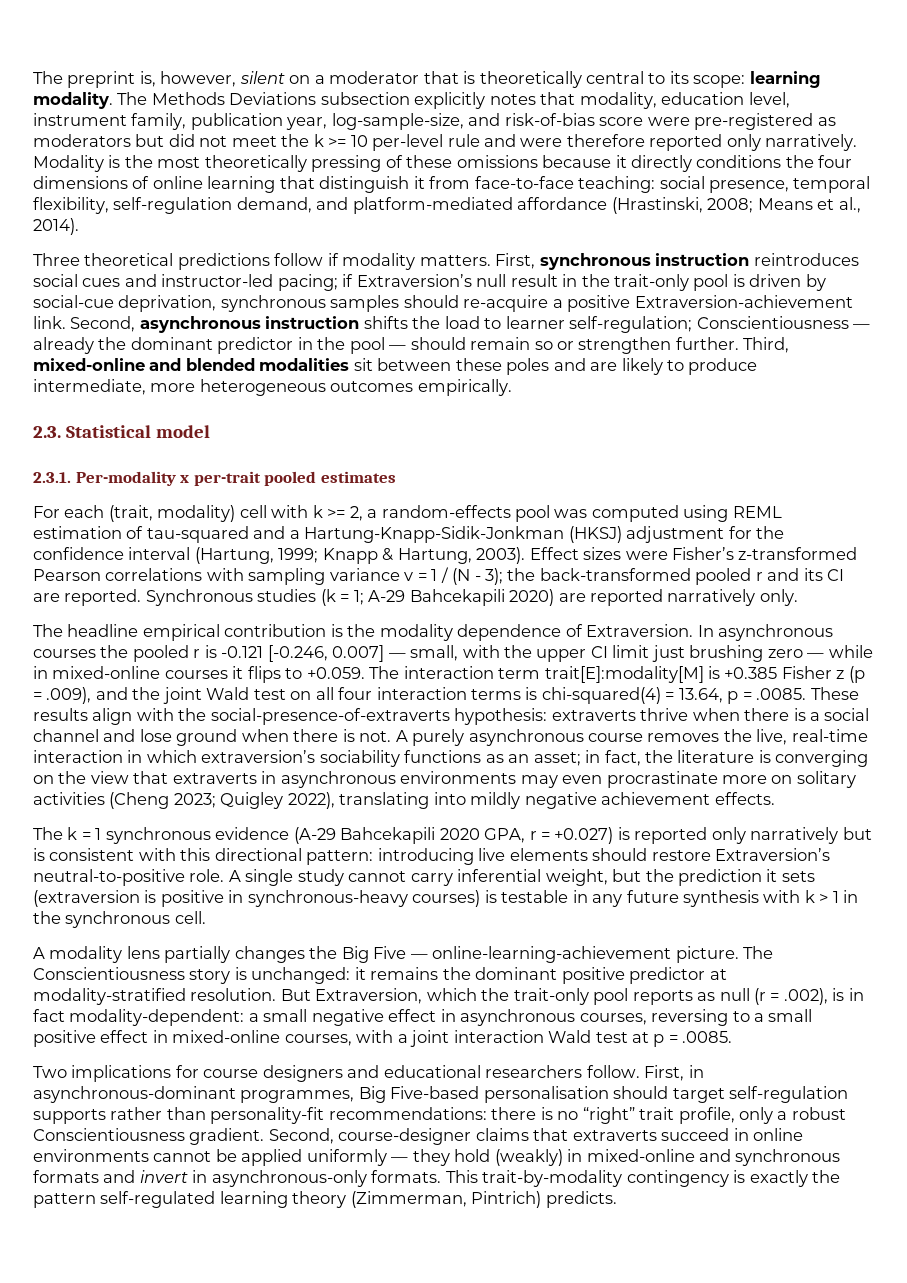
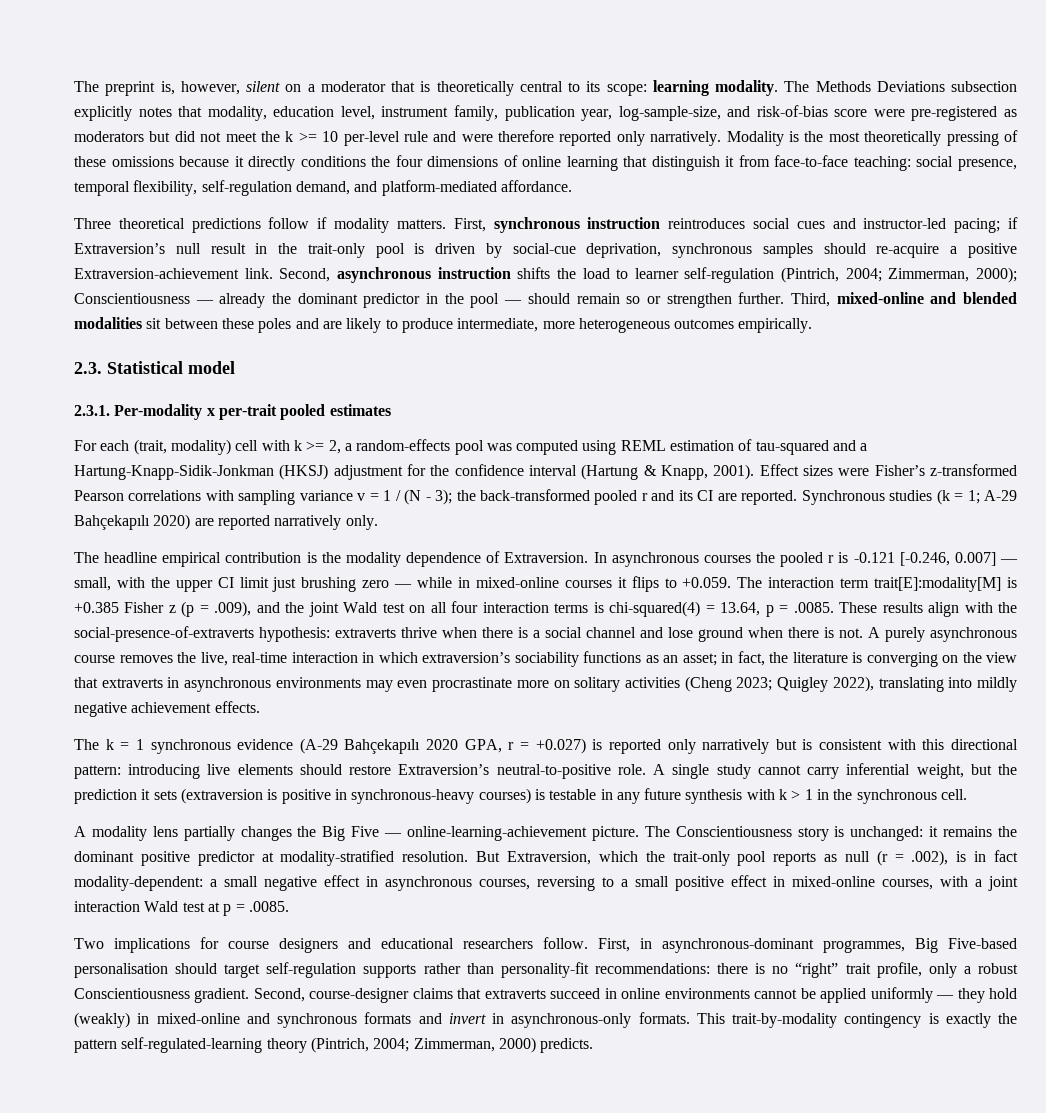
- Modality is the most theoretically pressing of these omissions because it directly conditions the four dimensions of online learning that distinguish it from face-to-face teaching: social presence, temporal flexibility, self-regulation demand, and platform-mediated affordance (Hrastinski, 2008; Means et al., 2014).
+ Modality is the most theoretically pressing of these omissions because it directly conditions the four dimensions of online learning that distinguish it from face-to-face teaching: social presence, temporal flexibility, self-regulation demand, and platform-mediated affordance.
- Second, asynchronous instruction shifts the load to learner self-regulation; Conscientiousness — already the dominant predictor in the pool — should remain so or strengthen further.
+ Second, asynchronous instruction shifts the load to learner self-regulation (Pintrich, 2004; Zimmerman, 2000); Conscientiousness — already the dominant predictor in the pool — should remain so or strengthen further.
- For each (trait, modality) cell with k >= 2, a random-effects pool was computed using REML estimation of tau-squared and a Hartung-Knapp-Sidik-Jonkman (HKSJ) adjustment for the confidence interval (Hartung, 1999; Knapp & Hartung, 2003).
+ For each (trait, modality) cell with k >= 2, a random-effects pool was computed using REML estimation of tau-squared and a Hartung-Knapp-Sidik-Jonkman (HKSJ) adjustment for the confidence interval (Hartung & Knapp, 2001).
- Synchronous studies (k = 1; A-29 Bahcekapili 2020) are reported narratively only.
+ Synchronous studies (k = 1; A-29 Bahçekapılı 2020) are reported narratively only.
- The k = 1 synchronous evidence (A-29 Bahcekapili 2020 GPA, r = +0.027) is reported only narratively but is consistent with this directional pattern: introducing live elements should restore Extraversion’s neutral-to-positive role.
+ The k = 1 synchronous evidence (A-29 Bahçekapılı 2020 GPA, r = +0.027) is reported only narratively but is consistent with this directional pattern: introducing live elements should restore Extraversion’s neutral-to-positive role.
- This trait-by-modality contingency is exactly the pattern self-regulated learning theory (Zimmerman, Pintrich) predicts.
+ This trait-by-modality contingency is exactly the pattern self-regulated-learning theory (Pintrich, 2004; Zimmerman, 2000) predicts.

